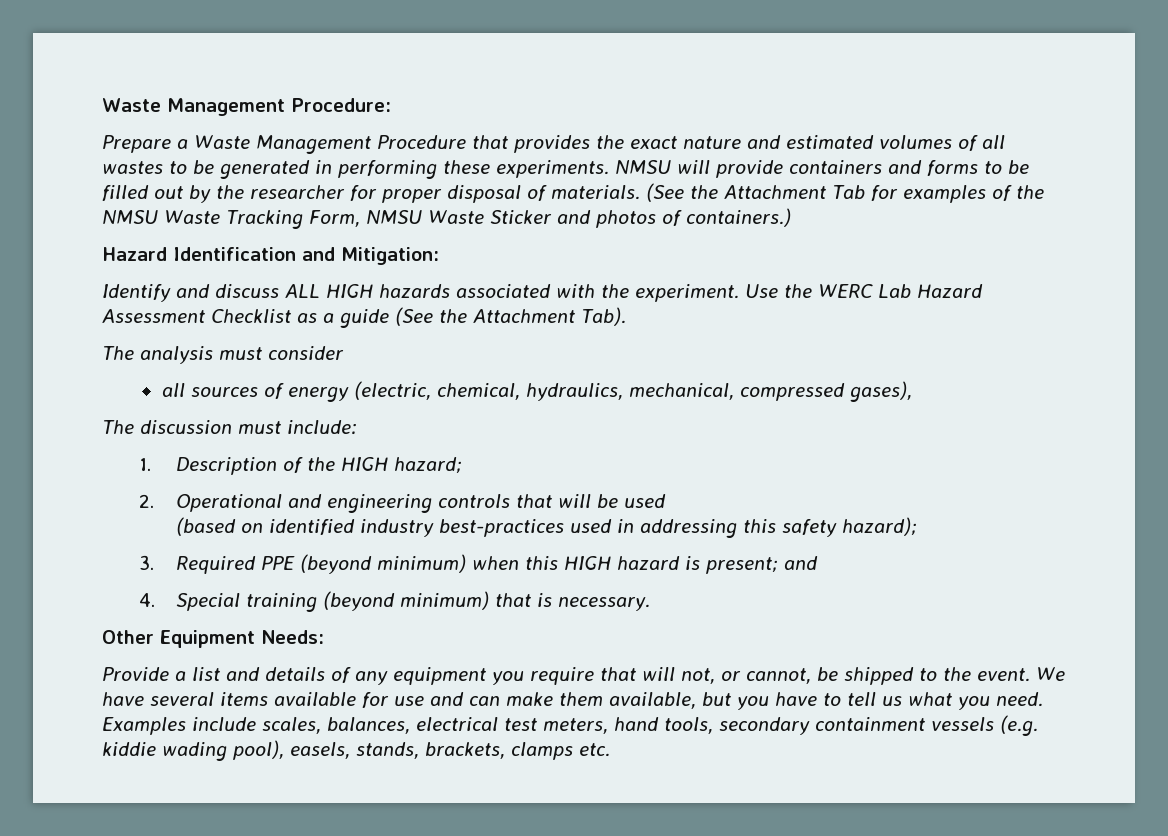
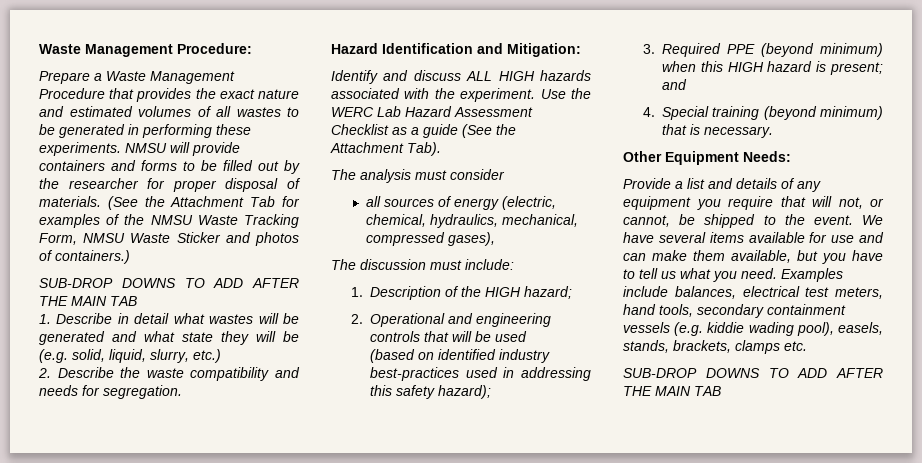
  (See the Attachment Tab for examples of the NMSU Waste Tracking Form, NMSU Waste Sticker and photos of containers.)
+ SUB-DROP DOWNS TO ADD AFTER THE MAIN TAB
+ 1. Describe in detail what wastes will be generated and what state they will be (e.g. solid, liquid, slurry, etc.)
+ 2. Describe the waste compatibility and needs for segregation.
- Examples include scales, balances, electrical test meters, hand tools, secondary containment vessels (e.g. kiddie wading pool), easels, stands, brackets, clamps etc.
+ Examples include balances, electrical test meters, hand tools, secondary containment vessels (e.g. kiddie wading pool), easels, stands, brackets, clamps etc.
+ SUB-DROP DOWNS TO ADD AFTER THE MAIN TAB

